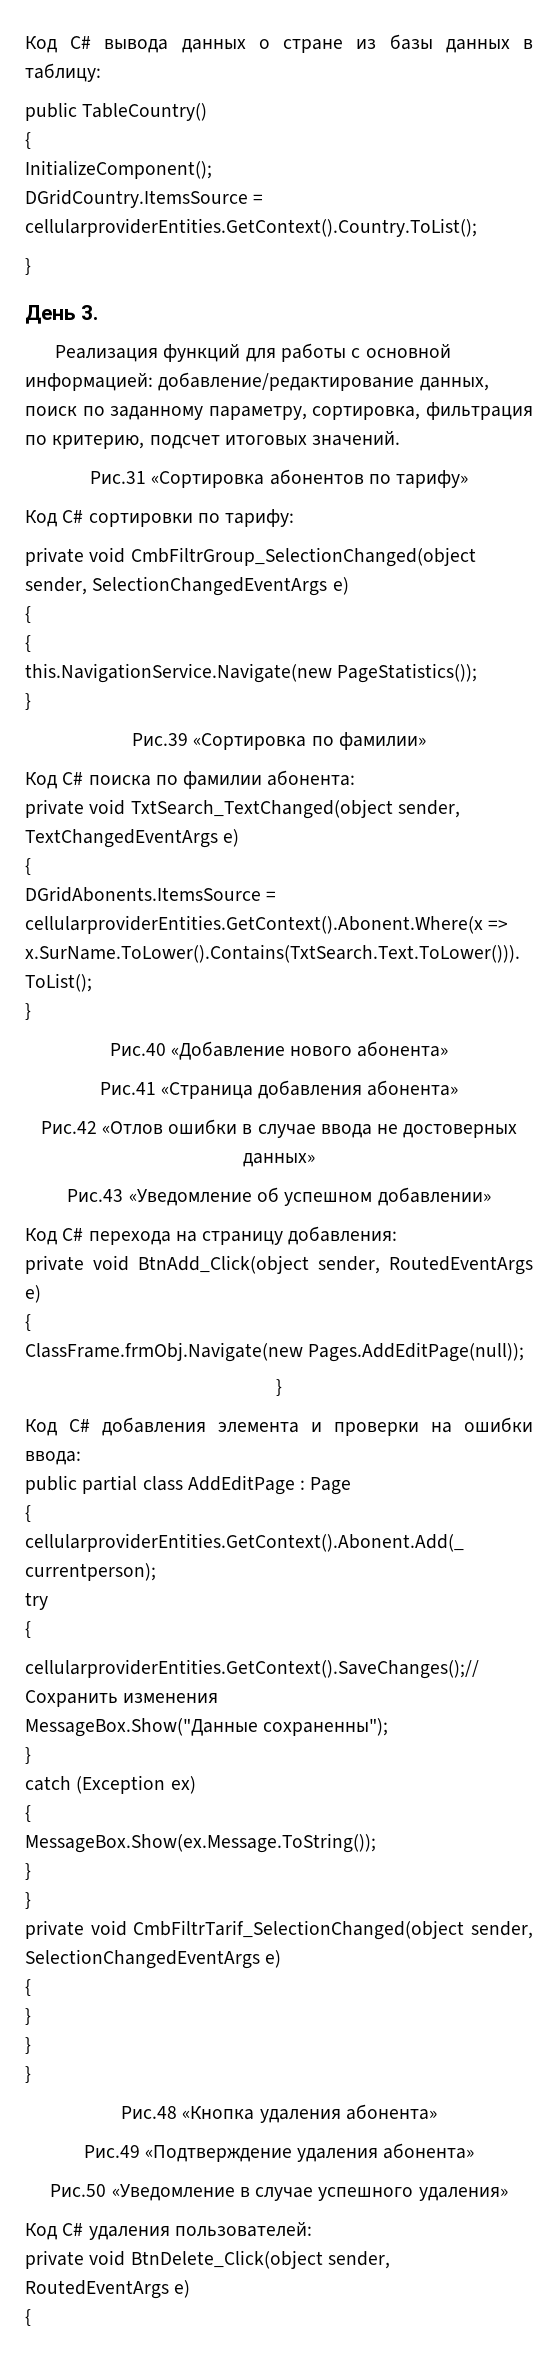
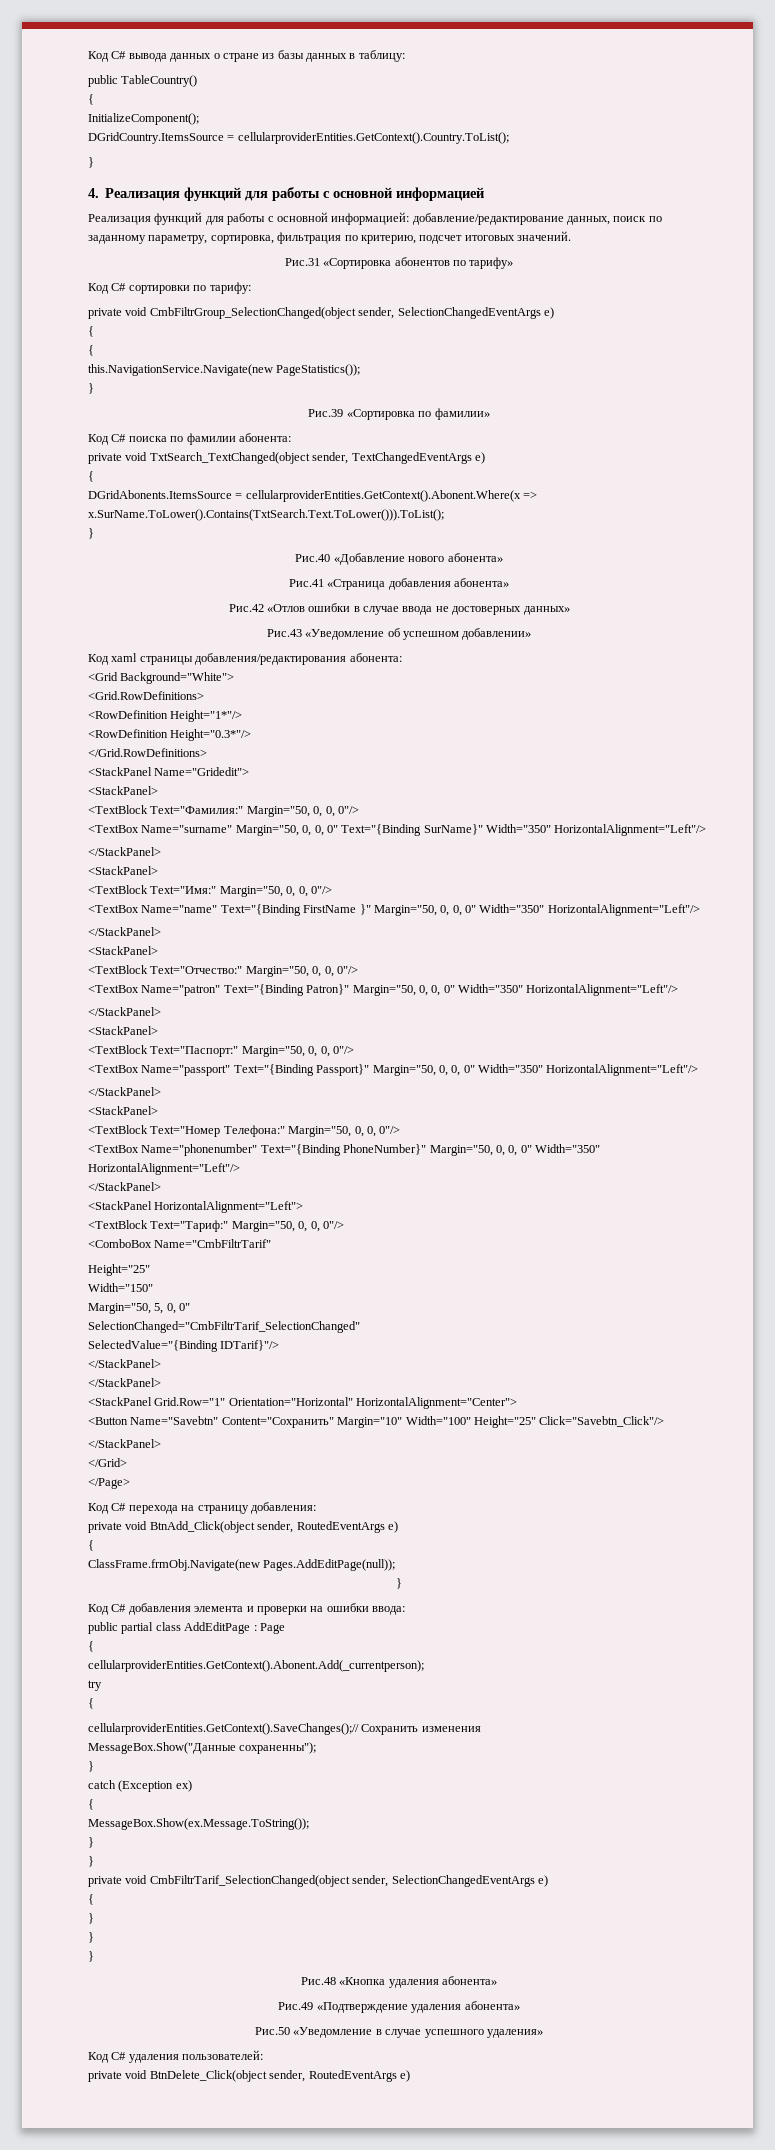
- День 3.
+ 4. Реализация функций для работы с основной информацией
+ Код xaml страницы добавления/редактирования абонента:
+ <Grid Background="White">
+ <Grid.RowDefinitions>
+ <RowDefinition Height="1*"/>
+ <RowDefinition Height="0.3*"/>
+ </Grid.RowDefinitions>
+ <StackPanel Name="Gridedit">
+ <StackPanel>
+ <TextBlock Text="Фамилия:" Margin="50, 0, 0, 0"/>
+ <TextBox Name="surname" Margin="50, 0, 0, 0" Text="{Binding SurName}" Width="350" HorizontalAlignment="Left"/>
+ </StackPanel>
+ <StackPanel>
+ <TextBlock Text="Имя:" Margin="50, 0, 0, 0"/>
+ <TextBox Name="name" Text="{Binding FirstName }" Margin="50, 0, 0, 0" Width="350" HorizontalAlignment="Left"/>
+ </StackPanel>
+ <StackPanel>
+ <TextBlock Text="Отчество:" Margin="50, 0, 0, 0"/>
+ <TextBox Name="patron" Text="{Binding Patron}" Margin="50, 0, 0, 0" Width="350" HorizontalAlignment="Left"/>
+ </StackPanel>
+ <StackPanel>
+ <TextBlock Text="Паспорт:" Margin="50, 0, 0, 0"/>
+ <TextBox Name="passport" Text="{Binding Passport}" Margin="50, 0, 0, 0" Width="350" HorizontalAlignment="Left"/>
+ </StackPanel>
+ <StackPanel>
+ <TextBlock Text="Номер Телефона:" Margin="50, 0, 0, 0"/>
+ <TextBox Name="phonenumber" Text="{Binding PhoneNumber}" Margin="50, 0, 0, 0" Width="350" HorizontalAlignment="Left"/>
+ </StackPanel>
+ <StackPanel HorizontalAlignment="Left">
+ <TextBlock Text="Тариф:" Margin="50, 0, 0, 0"/>
+ <ComboBox Name="CmbFiltrTarif"
+ Height="25"
+ Width="150"
+ Margin="50, 5, 0, 0"
+ SelectionChanged="CmbFiltrTarif_SelectionChanged"
+ SelectedValue="{Binding IDTarif}"/>
+ </StackPanel>
+ </StackPanel>
+ <StackPanel Grid.Row="1" Orientation="Horizontal" HorizontalAlignment="Center">
+ <Button Name="Savebtn" Content="Сохранить" Margin="10" Width="100" Height="25" Click="Savebtn_Click"/>
+ </StackPanel>
+ </Grid>
+ </Page>
  private void BtnDelete_Click(object sender, RoutedEventArgs e)
- {

